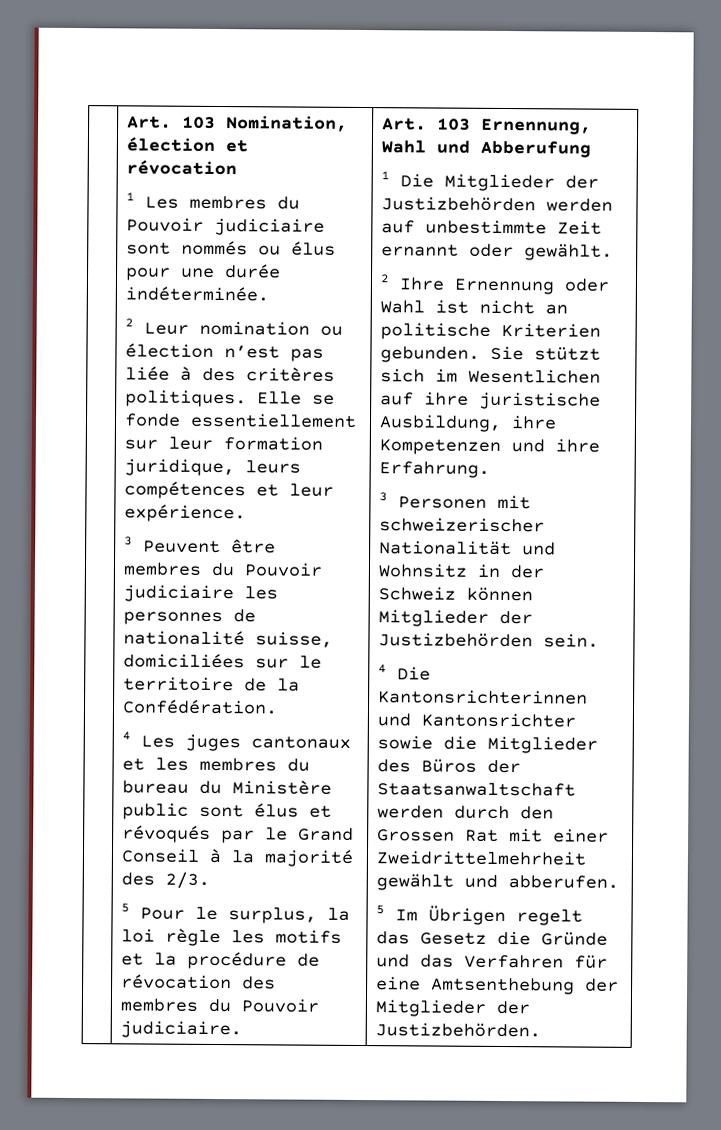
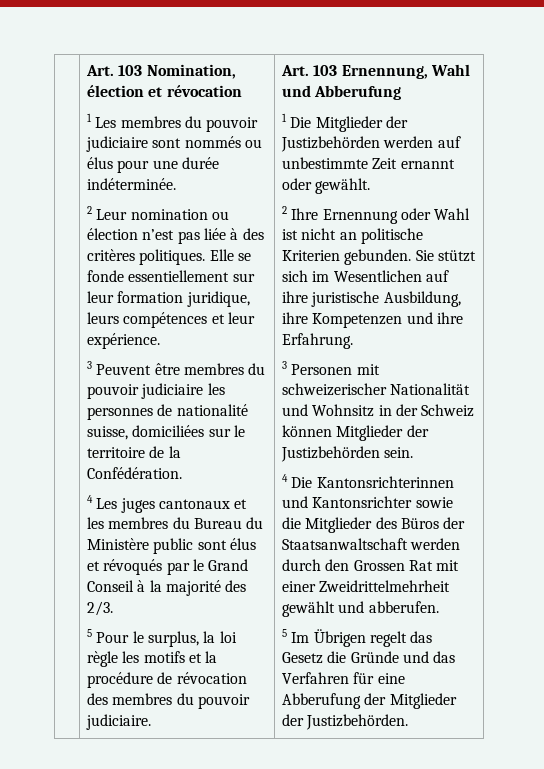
- 1 Les membres du Pouvoir judiciaire sont nommés ou élus pour une durée indéterminée.
+ 1 Les membres du pouvoir judiciaire sont nommés ou élus pour une durée indéterminée.
- 3 Peuvent être membres du Pouvoir judiciaire les personnes de nationalité suisse, domiciliées sur le territoire de la Confédération.
+ 3 Peuvent être membres du pouvoir judiciaire les personnes de nationalité suisse, domiciliées sur le territoire de la Confédération.
- 4 Les juges cantonaux et les membres du bureau du Ministère public sont élus et révoqués par le Grand Conseil à la majorité des 2/3.
+ 4 Les juges cantonaux et les membres du Bureau du Ministère public sont élus et révoqués par le Grand Conseil à la majorité des 2/3.
- 5 Pour le surplus, la loi règle les motifs et la procédure de révocation des membres du Pouvoir judiciaire.
+ 5 Pour le surplus, la loi règle les motifs et la procédure de révocation des membres du pouvoir judiciaire.
- 5 Im Übrigen regelt das Gesetz die Gründe und das Verfahren für eine Amtsenthebung der Mitglieder der Justizbehörden.
+ 5 Im Übrigen regelt das Gesetz die Gründe und das Verfahren für eine Abberufung der Mitglieder der Justizbehörden.

